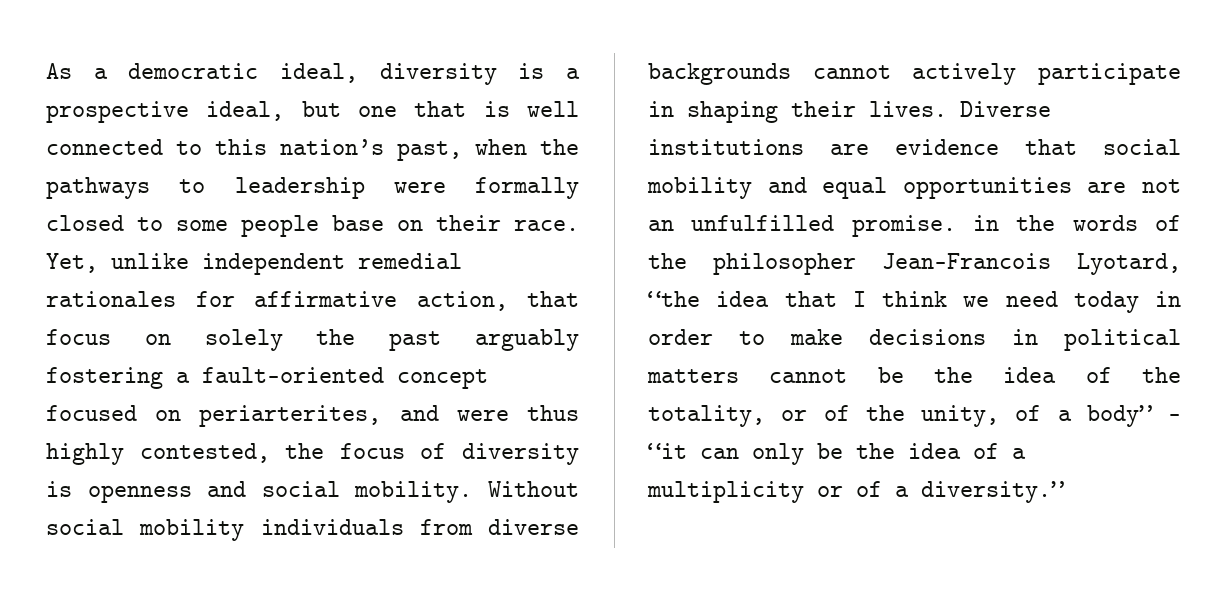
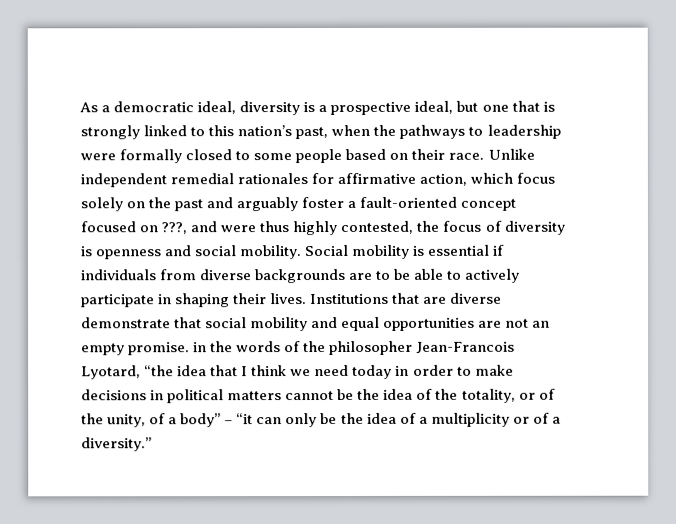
- As a democratic ideal, diversity is a prospective ideal, but one that is well connected to this nation’s past, when the pathways to leadership were formally closed to some people base on their race.
+ As a democratic ideal, diversity is a prospective ideal, but one that is strongly linked to this nation’s past, when the pathways to leadership were formally closed to some people based on their race.
- Yet, unlike independent remedial rationales for affirmative action, that focus on solely the past arguably fostering a fault-oriented concept focused on periarterites, and were thus highly contested, the focus of diversity is openness and social mobility.
+ Unlike independent remedial rationales for affirmative action, which focus solely on the past and arguably foster a fault-oriented concept focused on ???, and were thus highly contested, the focus of diversity is openness and social mobility.
- Without social mobility individuals from diverse backgrounds cannot actively participate in shaping their lives.
+ Social mobility is essential if individuals from diverse backgrounds are to be able to actively participate in shaping their lives.
- Diverse institutions are evidence that social mobility and equal opportunities are not an unfulfilled promise. in the words of the philosopher Jean-Francois Lyotard, “the idea that I think we need today in order to make decisions in political matters cannot be the idea of the totality, or of the unity, of a body” – “it can only be the idea of a multiplicity or of a diversity.”
+ Institutions that are diverse demonstrate that social mobility and equal opportunities are not an empty promise. in the words of the philosopher Jean-Francois Lyotard, “the idea that I think we need today in order to make decisions in political matters cannot be the idea of the totality, or of the unity, of a body” – “it can only be the idea of a multiplicity or of a diversity.”

